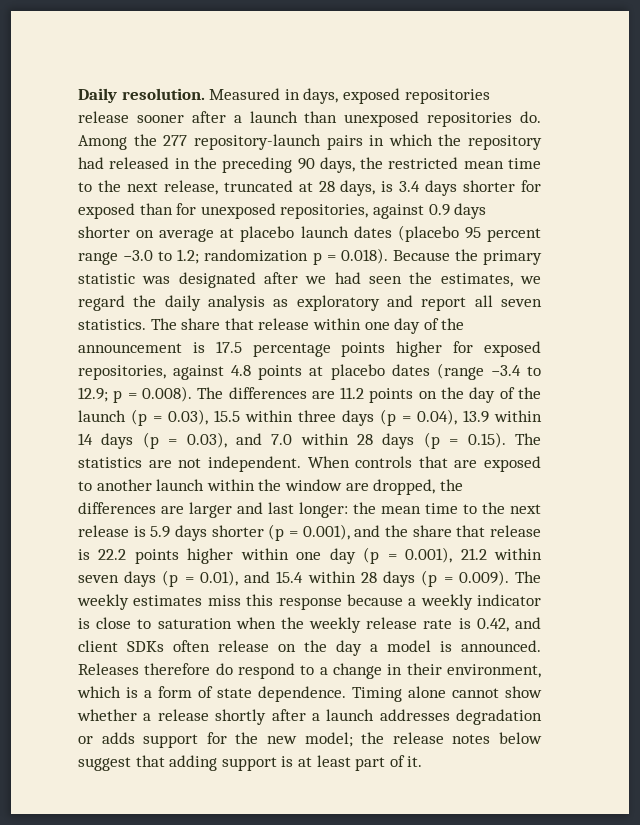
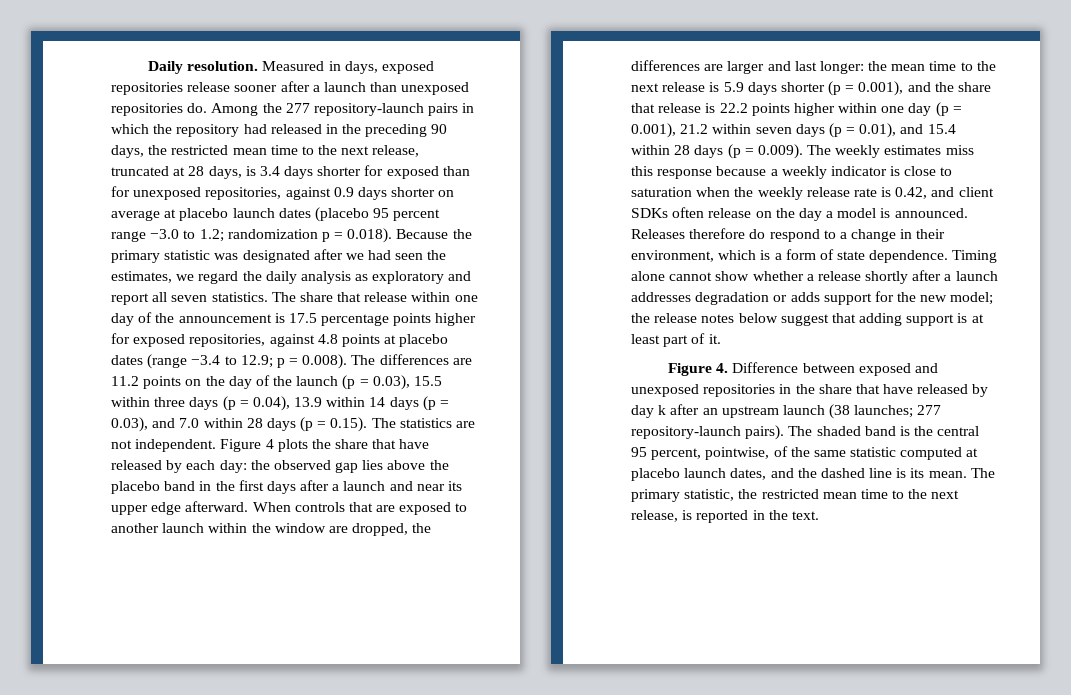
+ Figure 4 plots the share that have released by each day: the observed gap lies above the placebo band in the first days after a launch and near its upper edge afterward.
+ Figure 4. Difference between exposed and unexposed repositories in the share that have released by day k after an upstream launch (38 launches; 277 repository-launch pairs). The shaded band is the central 95 percent, pointwise, of the same statistic computed at placebo launch dates, and the dashed line is its mean. The primary statistic, the restricted mean time to the next release, is reported in the text.

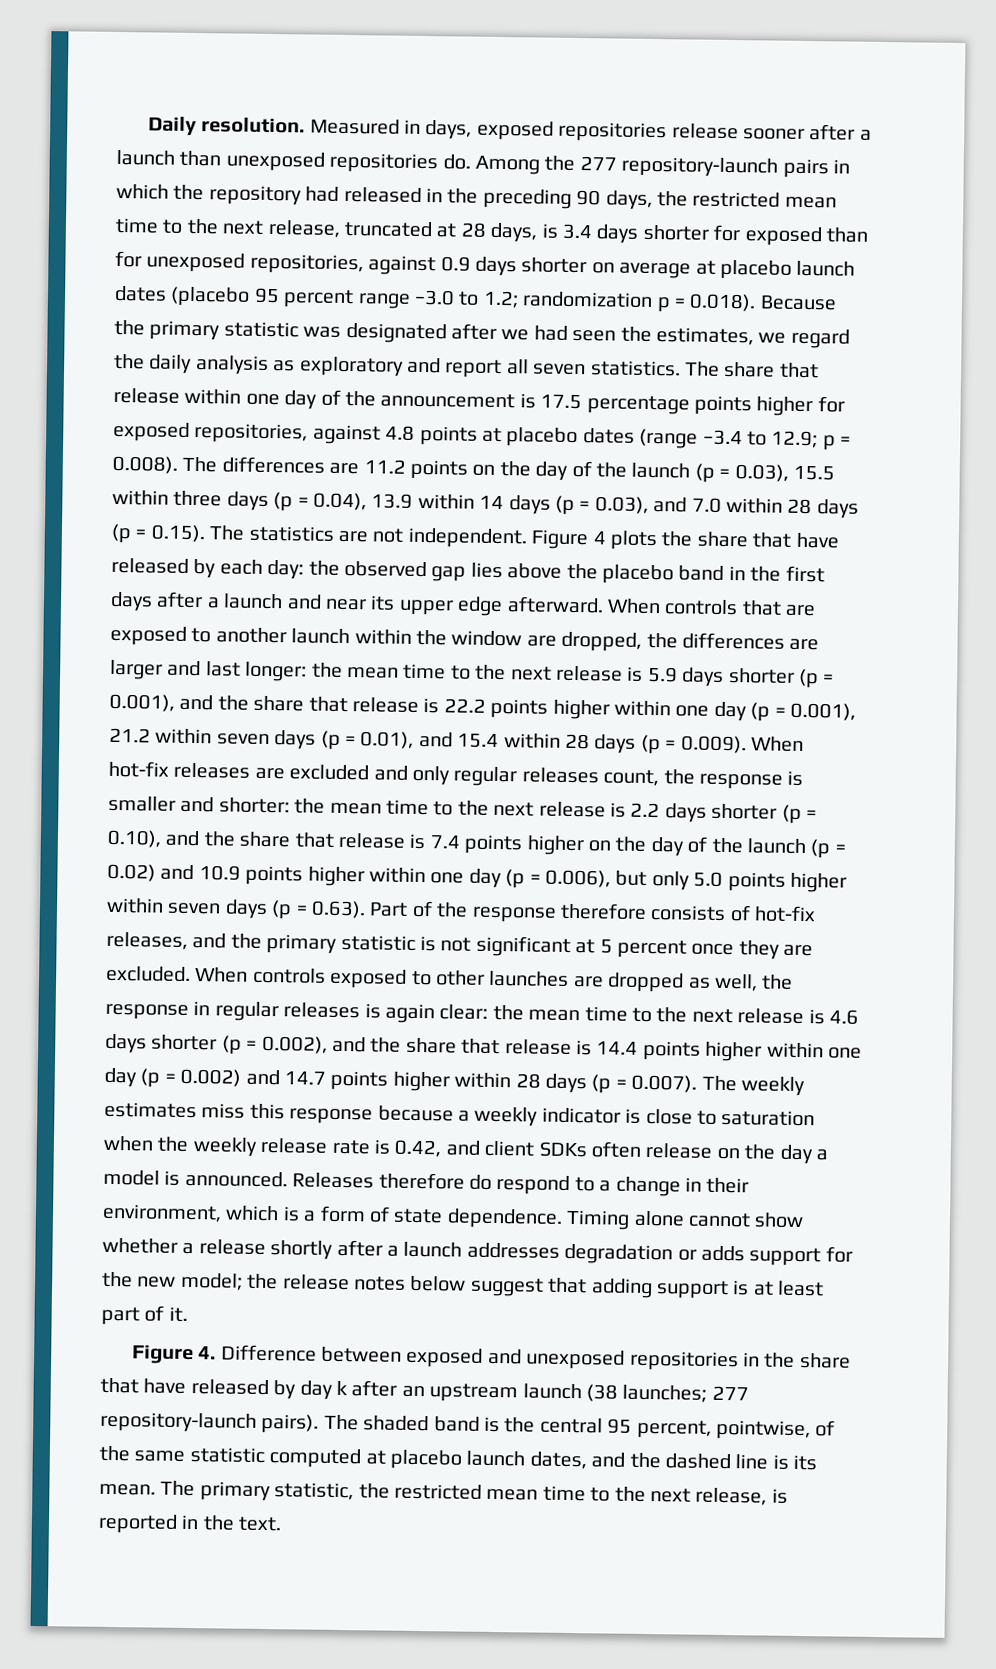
- the mean time to the next release is 5.9 days shorter (p = 0.001), and the share that release is 22.2 points higher within one day (p = 0.001), 21.2 within seven days (p = 0.01), and 15.4 within 28 days (p = 0.009). The weekly estimates miss this response because a weekly indicator is close to saturation when the weekly release rate is 0.42, and client SDKs often release on the day a model is announced.
+ the mean time to the next release is 5.9 days shorter (p = 0.001), and the share that release is 22.2 points higher within one day (p = 0.001), 21.2 within seven days (p = 0.01), and 15.4 within 28 days (p = 0.009). When hot-fix releases are excluded and only regular releases count, the response is smaller and shorter: the mean time to the next release is 2.2 days shorter (p = 0.10), and the share that release is 7.4 points higher on the day of the launch (p = 0.02) and 10.9 points higher within one day (p = 0.006), but only 5.0 points higher within seven days (p = 0.63). Part of the response therefore consists of hot-fix releases, and the primary statistic is not significant at 5 percent once they are excluded. When controls exposed to other launches are dropped as well, the response in regular releases is again clear: the mean time to the next release is 4.6 days shorter (p = 0.002), and the share that release is 14.4 points higher within one day (p = 0.002) and 14.7 points higher within 28 days (p = 0.007). The weekly estimates miss this response because a weekly indicator is close to saturation when the weekly release rate is 0.42, and client SDKs often release on the day a model is announced.

